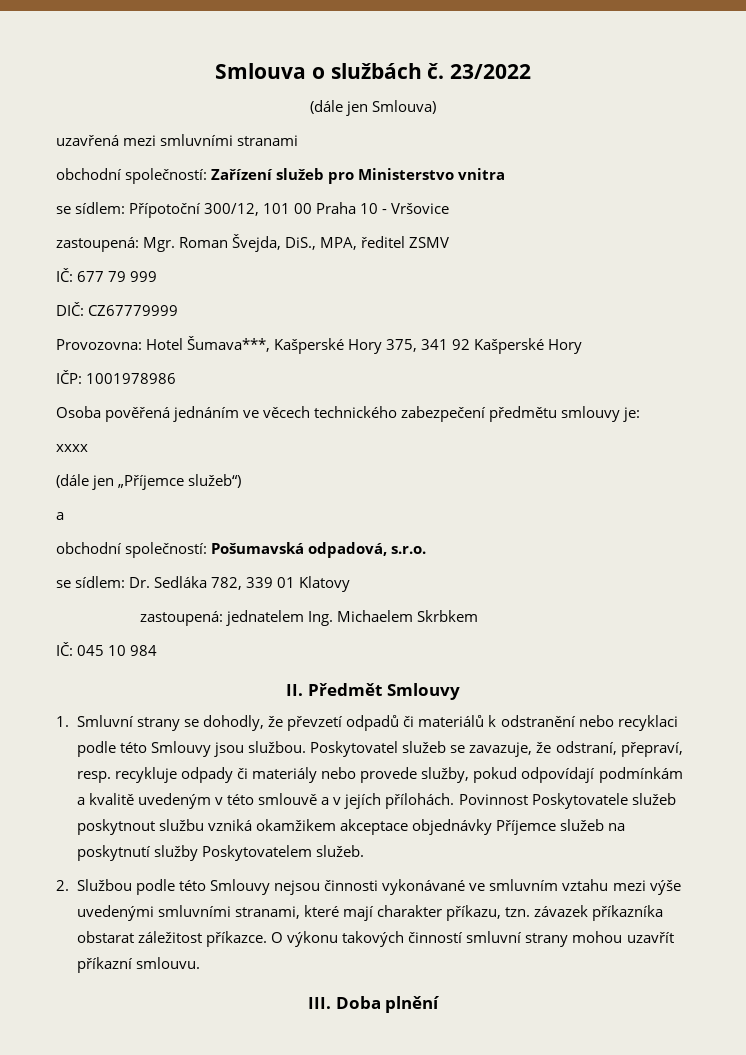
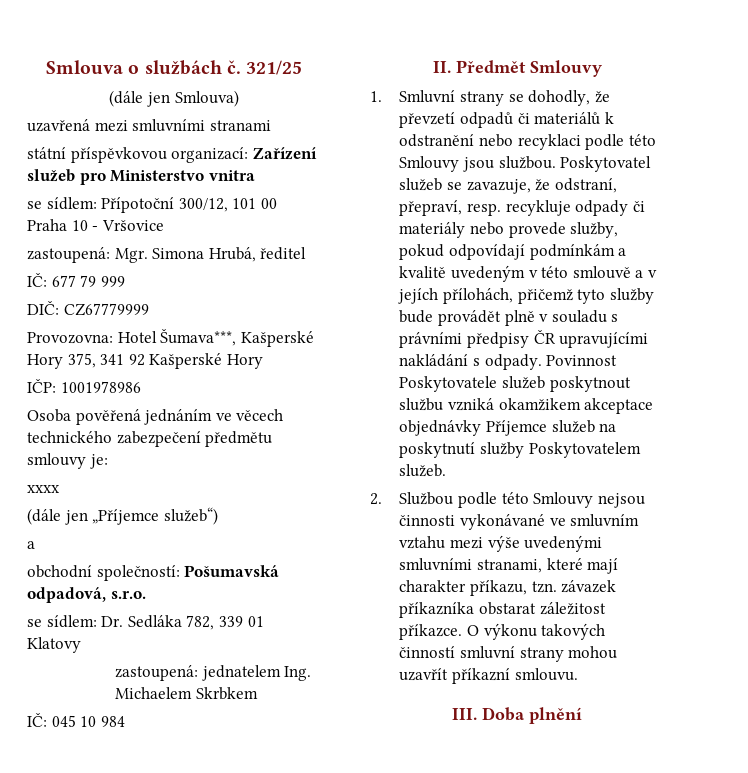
- 23/2022
+ 321/25
- obchodní společností: Zařízení služeb pro Ministerstvo vnitra
+ státní příspěvkovou organizací: Zařízení služeb pro Ministerstvo vnitra
- zastoupená: Mgr. Roman Švejda, DiS., MPA, ředitel ZSMV
+ zastoupená: Mgr. Simona Hrubá, ředitel
- Poskytovatel služeb se zavazuje, že odstraní, přepraví, resp. recykluje odpady či materiály nebo provede služby, pokud odpovídají podmínkám a kvalitě uvedeným v této smlouvě a v jejích přílohách.
+ Poskytovatel služeb se zavazuje, že odstraní, přepraví, resp. recykluje odpady či materiály nebo provede služby, pokud odpovídají podmínkám a kvalitě uvedeným v této smlouvě a v jejích přílohách, přičemž tyto služby bude provádět plně v souladu s právními předpisy ČR upravujícími nakládání s odpady.

